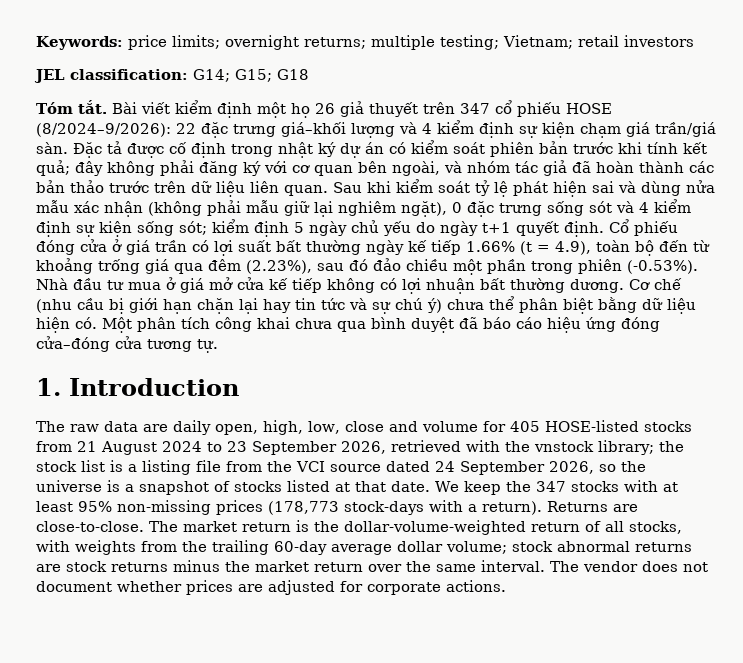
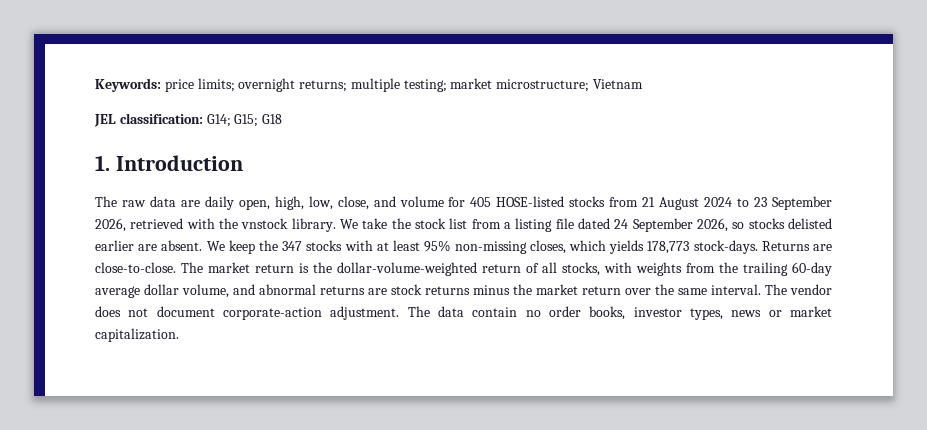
- Keywords: price limits; overnight returns; multiple testing; Vietnam; retail investors
+ Keywords: price limits; overnight returns; multiple testing; market microstructure; Vietnam
- Tóm tắt. Bài viết kiểm định một họ 26 giả thuyết trên 347 cổ phiếu HOSE (8/2024–9/2026): 22 đặc trưng giá–khối lượng và 4 kiểm định sự kiện chạm giá trần/giá sàn. Đặc tả được cố định trong nhật ký dự án có kiểm soát phiên bản trước khi tính kết quả; đây không phải đăng ký với cơ quan bên ngoài, và nhóm tác giả đã hoàn thành các bản thảo trước trên dữ liệu liên quan. Sau khi kiểm soát tỷ lệ phát hiện sai và dùng nửa mẫu xác nhận (không phải mẫu giữ lại nghiêm ngặt), 0 đặc trưng sống sót và 4 kiểm định sự kiện sống sót; kiểm định 5 ngày chủ yếu do ngày t+1 quyết định. Cổ phiếu đóng cửa ở giá trần có lợi suất bất thường ngày kế tiếp 1.66% (t = 4.9), toàn bộ đến từ khoảng trống giá qua đêm (2.23%), sau đó đảo chiều một phần trong phiên (-0.53%). Nhà đầu tư mua ở giá mở cửa kế tiếp không có lợi nhuận bất thường dương. Cơ chế (nhu cầu bị giới hạn chặn lại hay tin tức và sự chú ý) chưa thể phân biệt bằng dữ liệu hiện có. Một phân tích công khai chưa qua bình duyệt đã báo cáo hiệu ứng đóng cửa–đóng cửa tương tự.
- The raw data are daily open, high, low, close and volume for 405 HOSE-listed stocks from 21 August 2024 to 23 September 2026, retrieved with the vnstock library; the stock list is a listing file from the VCI source dated 24 September 2026, so the universe is a snapshot of stocks listed at that date.
+ The raw data are daily open, high, low, close, and volume for 405 HOSE-listed stocks from 21 August 2024 to 23 September 2026, retrieved with the vnstock library. We take the stock list from a listing file dated 24 September 2026, so stocks delisted earlier are absent.
- We keep the 347 stocks with at least 95% non-missing prices (178,773 stock-days with a return).
+ We keep the 347 stocks with at least 95% non-missing closes, which yields 178,773 stock-days.
- The market return is the dollar-volume-weighted return of all stocks, with weights from the trailing 60-day average dollar volume; stock abnormal returns are stock returns minus the market return over the same interval.
+ The market return is the dollar-volume-weighted return of all stocks, with weights from the trailing 60-day average dollar volume, and abnormal returns are stock returns minus the market return over the same interval.
- The vendor does not document whether prices are adjusted for corporate actions.
+ The vendor does not document corporate-action adjustment. The data contain no order books, investor types, news or market capitalization.

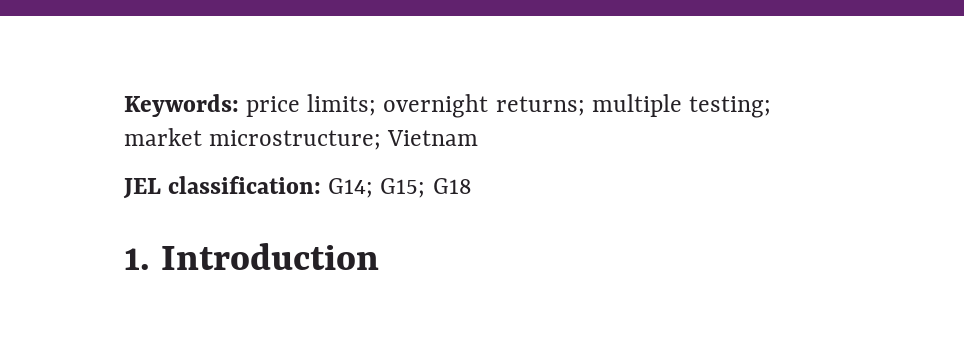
- The raw data are daily open, high, low, close, and volume for 405 HOSE-listed stocks from 21 August 2024 to 23 September 2026, retrieved with the vnstock library. We take the stock list from a listing file dated 24 September 2026, so stocks delisted earlier are absent. We keep the 347 stocks with at least 95% non-missing closes, which yields 178,773 stock-days. Returns are close-to-close. The market return is the dollar-volume-weighted return of all stocks, with weights from the trailing 60-day average dollar volume, and abnormal returns are stock returns minus the market return over the same interval. The vendor does not document corporate-action adjustment. The data contain no order books, investor types, news or market capitalization.

